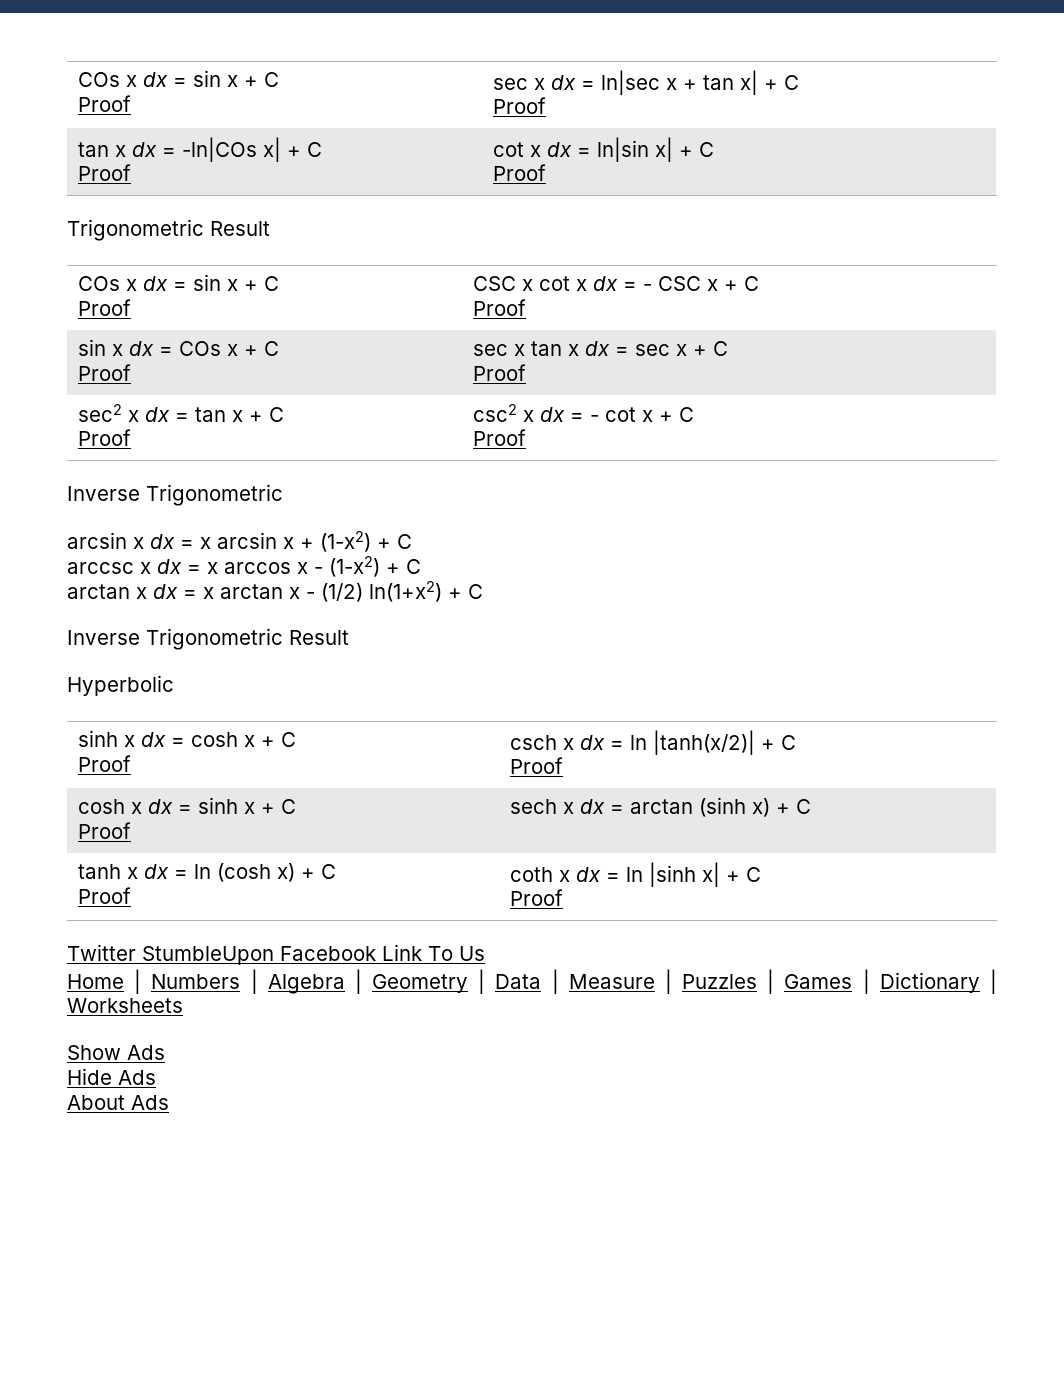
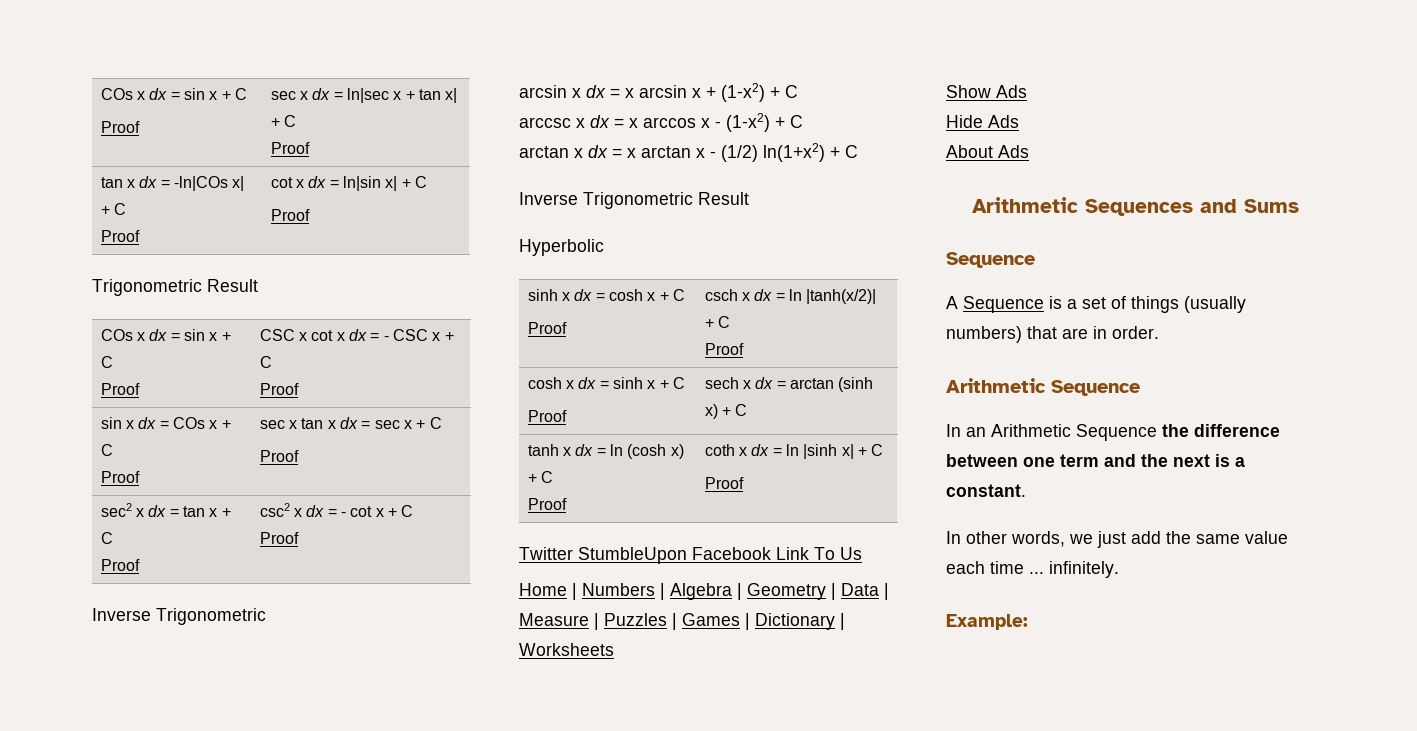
+ Arithmetic Sequences and Sums
+ Sequence
+ A Sequence is a set of things (usually numbers) that are in order.
+ Arithmetic Sequence
+ In an Arithmetic Sequence the difference between one term and the next is a constant.
+ In other words, we just add the same value each time ... infinitely.
+ Example:

